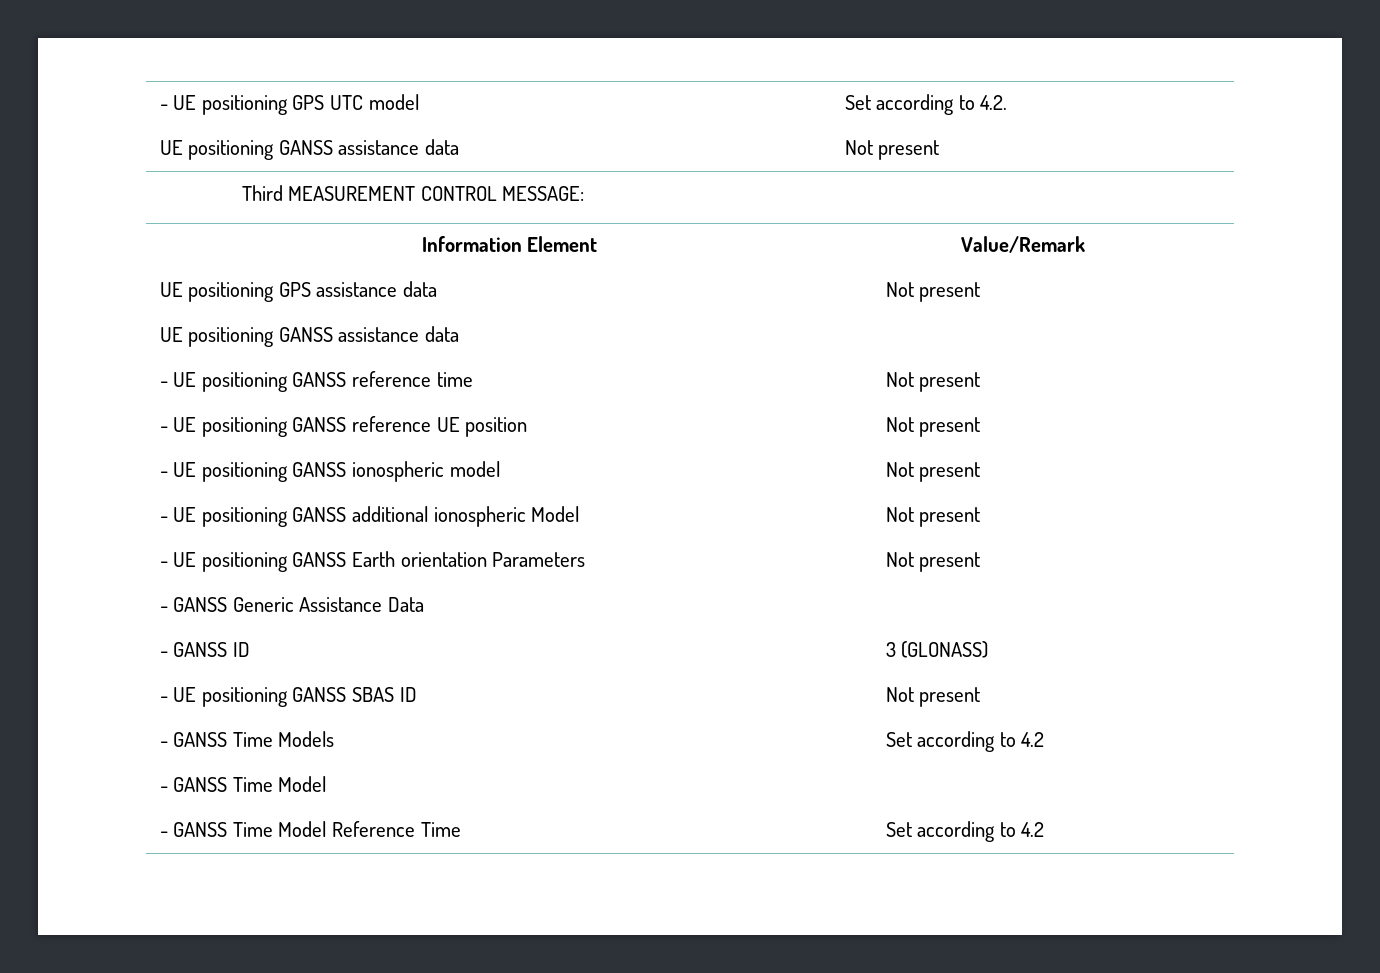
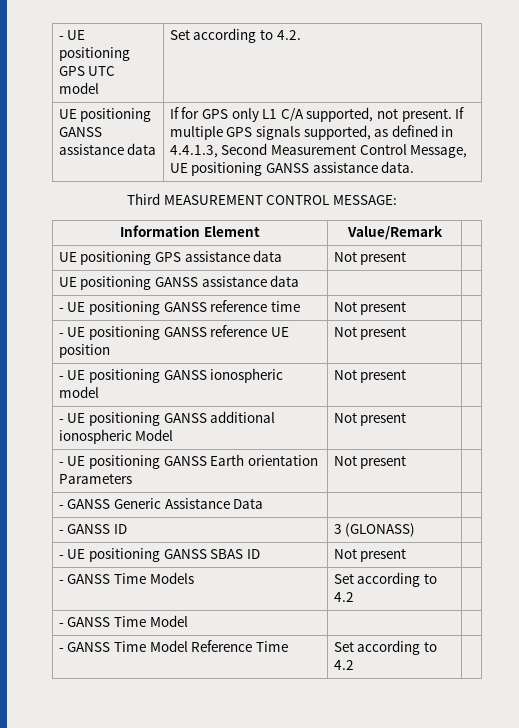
- UE positioning GANSS assistance data | Not present
+ UE positioning GANSS assistance data | If for GPS only L1 C/A supported, not present. If multiple GPS signals supported, as defined in 4.4.1.3, Second Measurement Control Message, UE positioning GANSS assistance data.

